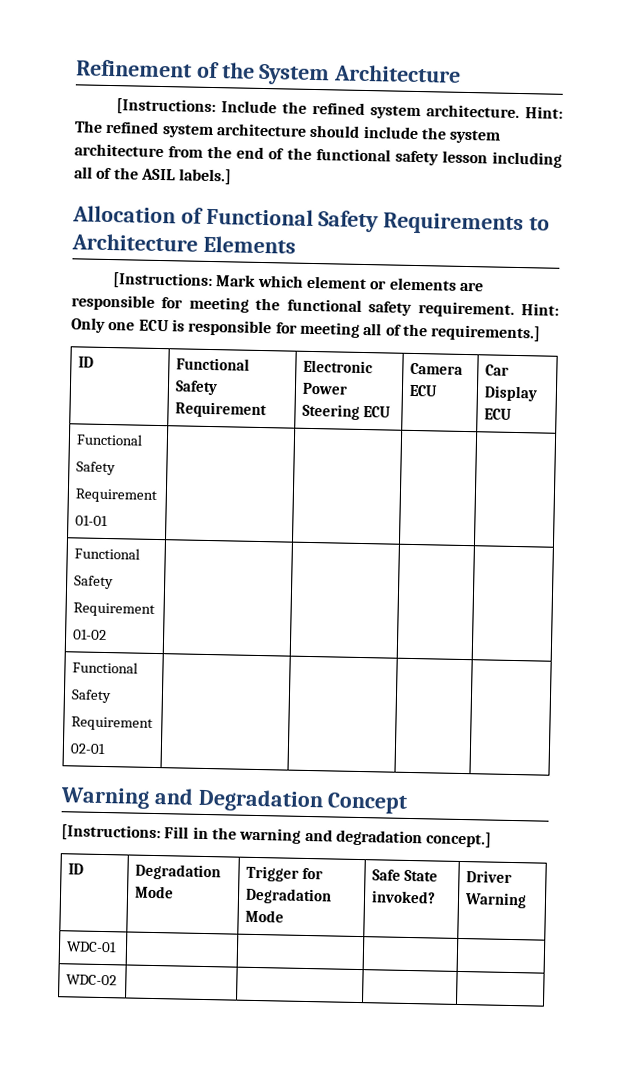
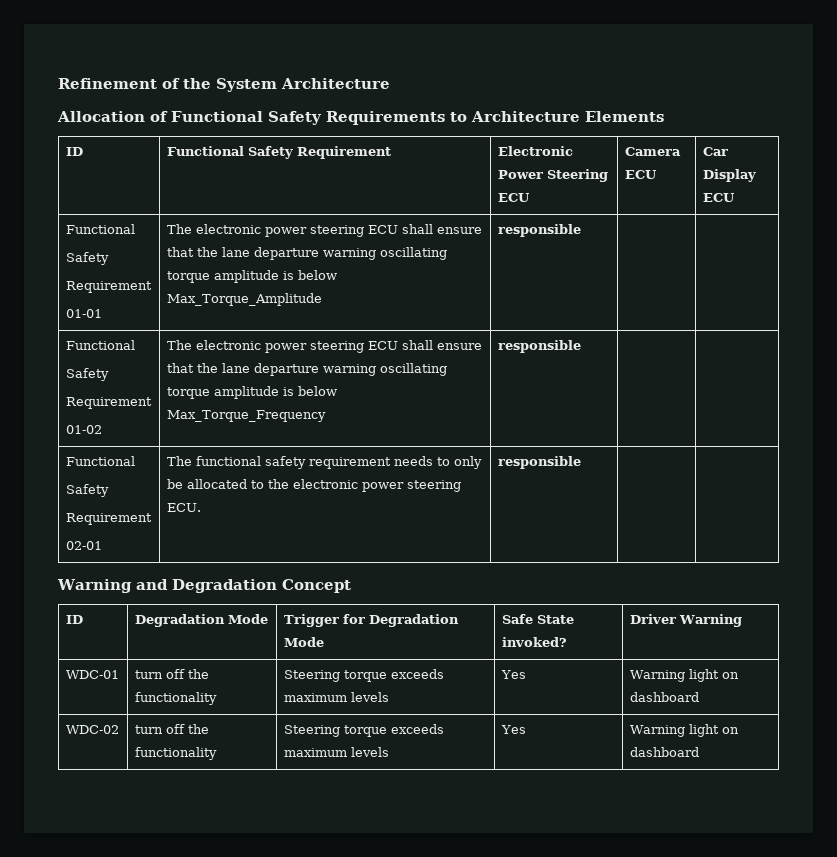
- [Instructions: Include the refined system architecture. Hint: The refined system architecture should include the system architecture from the end of the functional safety lesson including all of the ASIL labels.]
- [Instructions: Mark which element or elements are responsible for meeting the functional safety requirement. Hint: Only one ECU is responsible for meeting all of the requirements.]
  ID | Functional Safety Requirement | Electronic Power Steering ECU | Camera ECU | Car Display ECU
  Functional
  Safety
  Requirement
- 01-01 | | | |
+ 01-01 | The electronic power steering ECU shall ensure that the lane departure warning oscillating torque amplitude is below Max_Torque_Amplitude | responsible | |
  Functional
  Safety
  Requirement
- 01-02 | | | |
+ 01-02 | The electronic power steering ECU shall ensure that the lane departure warning oscillating torque amplitude is below Max_Torque_Frequency | responsible | |
  Functional
  Safety
  Requirement
- 02-01 | | | |
+ 02-01 | The functional safety requirement needs to only be allocated to the electronic power steering ECU. | responsible | |
  Warning and Degradation Concept
- [Instructions: Fill in the warning and degradation concept.]
- WDC-01 | | | |
- WDC-02 | | | |
+ WDC-01 | turn off the functionality | Steering torque exceeds maximum levels | Yes | Warning light on dashboard
+ WDC-02 | turn off the functionality | Steering torque exceeds maximum levels | Yes | Warning light on dashboard

